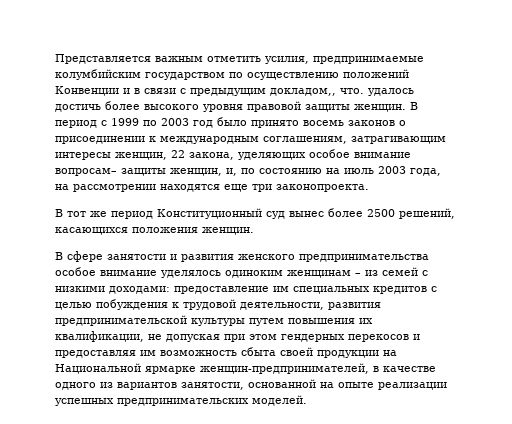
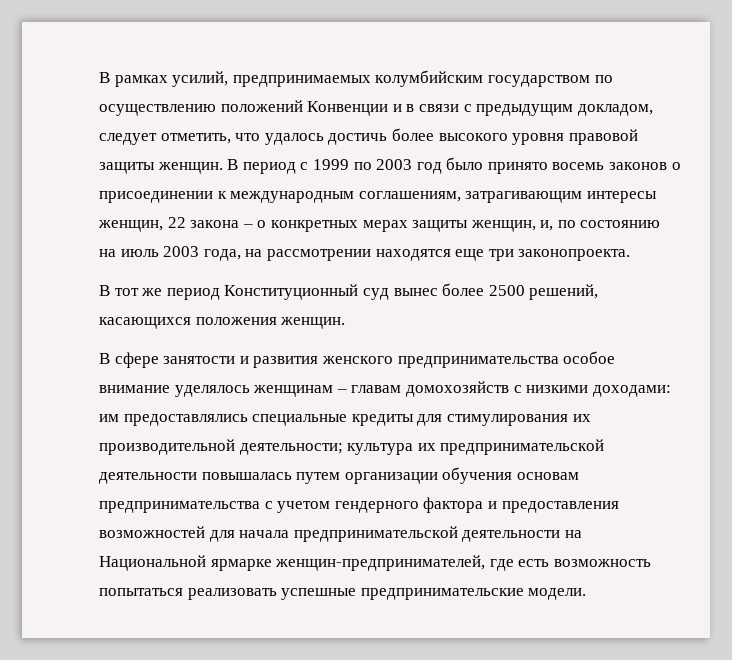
- Представляется важным отметить усилия, предпринимаемые колумбийским государством по осуществлению положений Конвенции и в связи с предыдущим докладом,, что. удалось достичь более высокого уровня правовой защиты женщин.
+ В рамках усилий, предпринимаемых колумбийским государством по осуществлению положений Конвенции и в связи с предыдущим докладом, следует отметить, что удалось достичь более высокого уровня правовой защиты женщин.
- В период с 1999 по 2003 год было принято восемь законов о присоединении к международным соглашениям, затрагивающим интересы женщин, 22 закона, уделяющих особое внимание вопросам– защиты женщин, и, по состоянию на июль 2003 года, на рассмотрении находятся еще три законопроекта.
+ В период с 1999 по 2003 год было принято восемь законов о присоединении к международным соглашениям, затрагивающим интересы женщин, 22 закона – о конкретных мерах защиты женщин, и, по состоянию на июль 2003 года, на рассмотрении находятся еще три законопроекта.
- В сфере занятости и развития женского предпринимательства особое внимание уделялось одиноким женщинам – из семей с низкими доходами: предоставление им специальных кредитов с целью побуждения к трудовой деятельности, развития предпринимательской культуры путем повышения их квалификации, не допуская при этом гендерных перекосов и предоставляя им возможность сбыта своей продукции на Национальной ярмарке женщин-предпринимателей, в качестве одного из вариантов занятости, основанной на опыте реализации успешных предпринимательских моделей.
+ В сфере занятости и развития женского предпринимательства особое внимание уделялось женщинам – главам домохозяйств с низкими доходами: им предоставлялись специальные кредиты для стимулирования их производительной деятельности; культура их предпринимательской деятельности повышалась путем организации обучения основам предпринимательства с учетом гендерного фактора и предоставления возможностей для начала предпринимательской деятельности на Национальной ярмарке женщин-предпринимателей, где есть возможность попытаться реализовать успешные предпринимательские модели.

